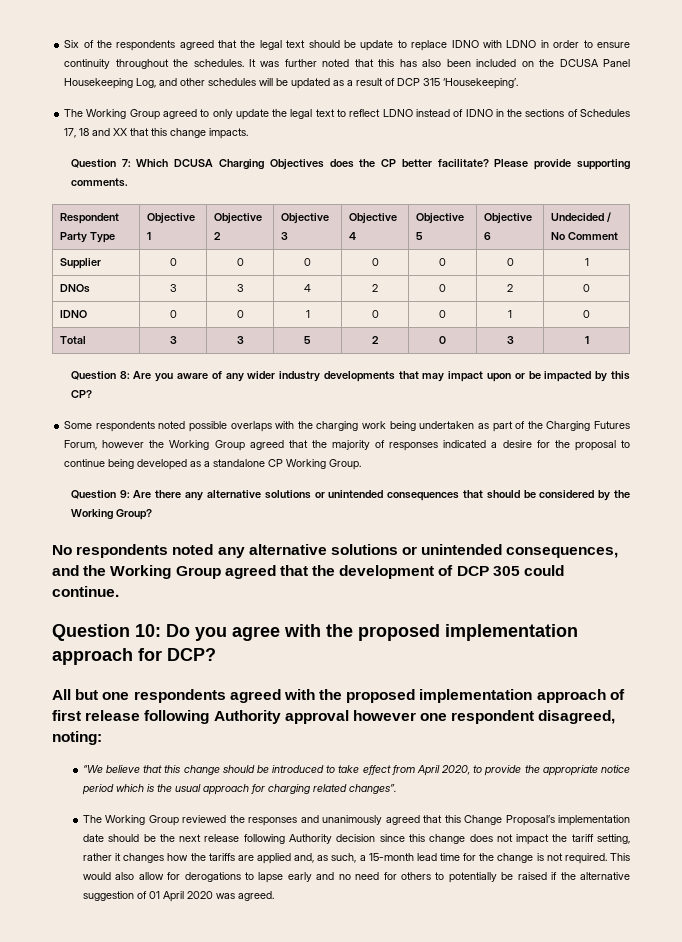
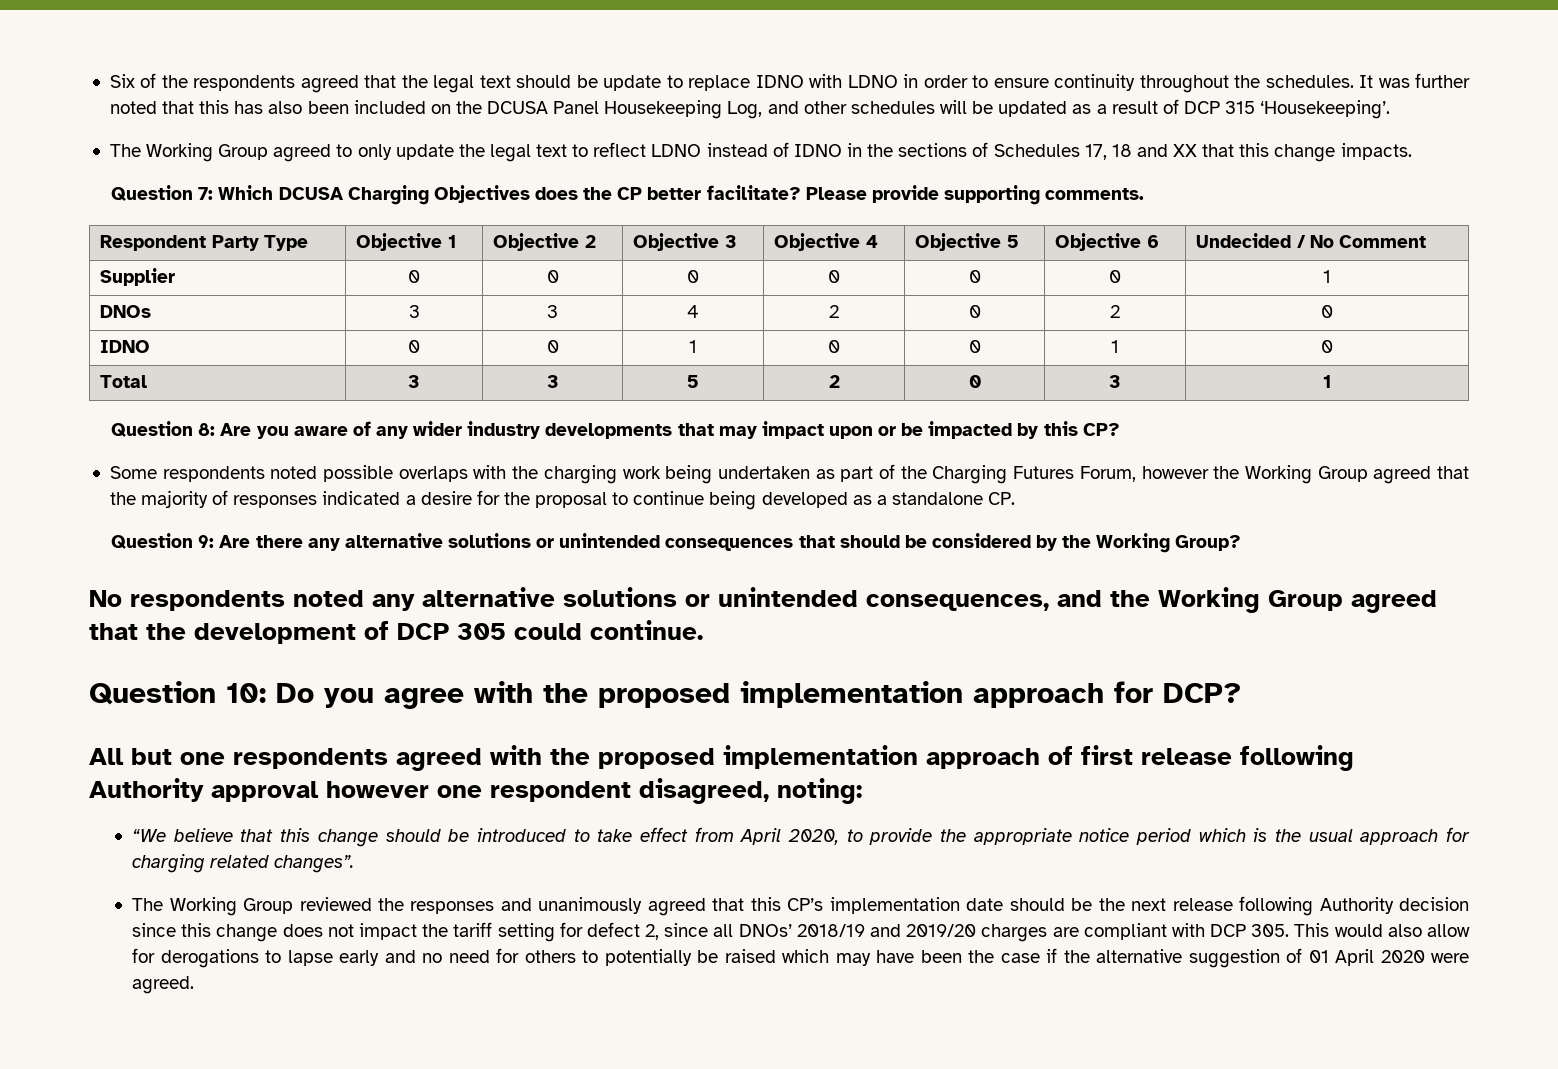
- Some respondents noted possible overlaps with the charging work being undertaken as part of the Charging Futures Forum, however the Working Group agreed that the majority of responses indicated a desire for the proposal to continue being developed as a standalone CP Working Group.
+ Some respondents noted possible overlaps with the charging work being undertaken as part of the Charging Futures Forum, however the Working Group agreed that the majority of responses indicated a desire for the proposal to continue being developed as a standalone CP.
- The Working Group reviewed the responses and unanimously agreed that this Change Proposal’s implementation date should be the next release following Authority decision since this change does not impact the tariff setting, rather it changes how the tariffs are applied and, as such, a 15-month lead time for the change is not required. This would also allow for derogations to lapse early and no need for others to potentially be raised if the alternative suggestion of 01 April 2020 was agreed.
+ The Working Group reviewed the responses and unanimously agreed that this CP’s implementation date should be the next release following Authority decision since this change does not impact the tariff setting for defect 2, since all DNOs’ 2018/19 and 2019/20 charges are compliant with DCP 305. This would also allow for derogations to lapse early and no need for others to potentially be raised which may have been the case if the alternative suggestion of 01 April 2020 were agreed.

